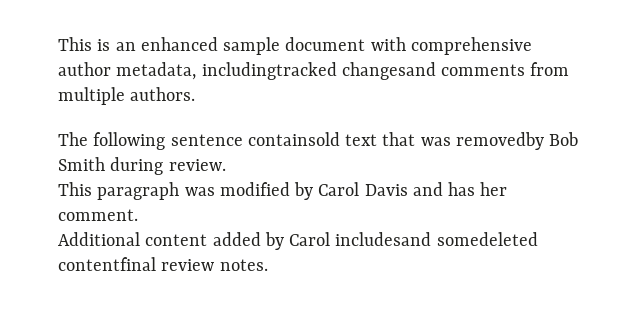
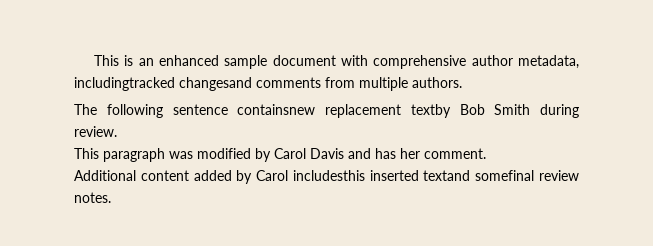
- The following sentence containsold text that was removedby Bob Smith during review.
+ The following sentence containsnew replacement textby Bob Smith during review.
- Additional content added by Carol includesand somedeleted contentfinal review notes.
+ Additional content added by Carol includesthis inserted textand somefinal review notes.

